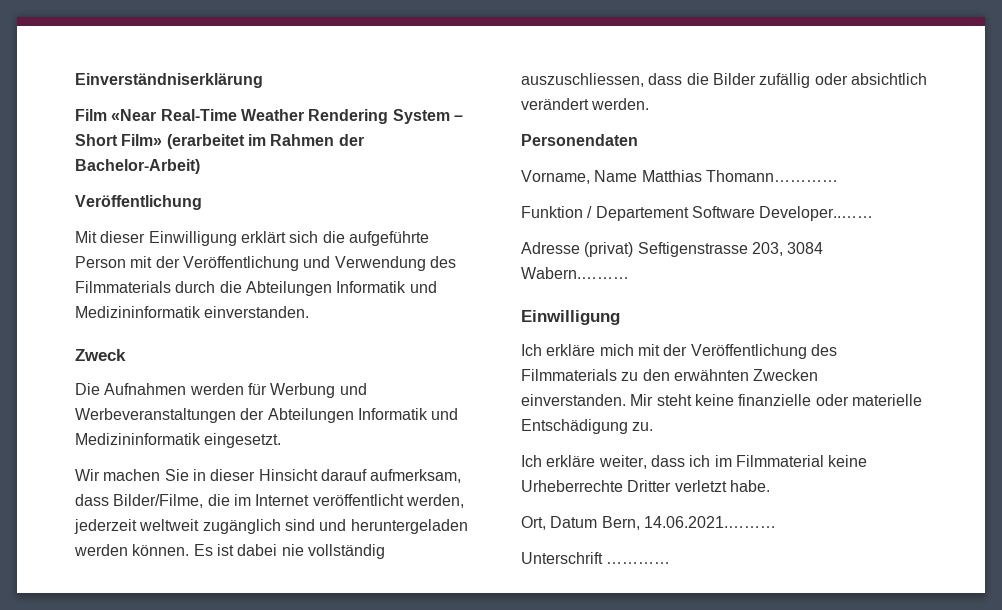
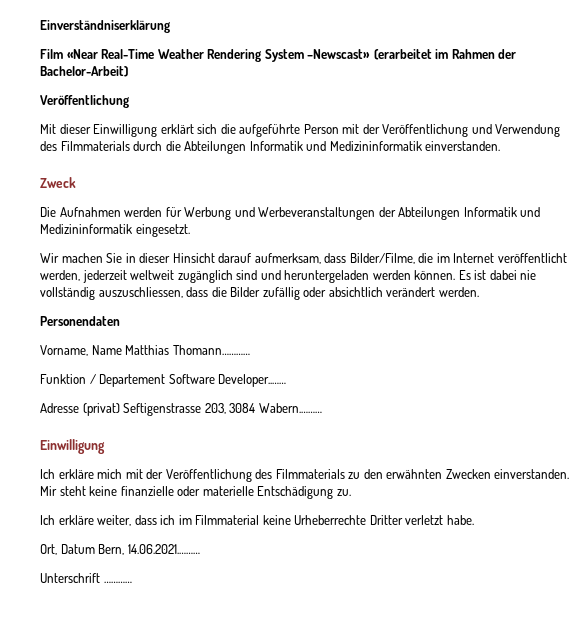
- Film «Near Real-Time Weather Rendering System – Short Film» (erarbeitet im Rahmen der Bachelor-Arbeit)
+ Film «Near Real-Time Weather Rendering System –Newscast» (erarbeitet im Rahmen der Bachelor-Arbeit)

